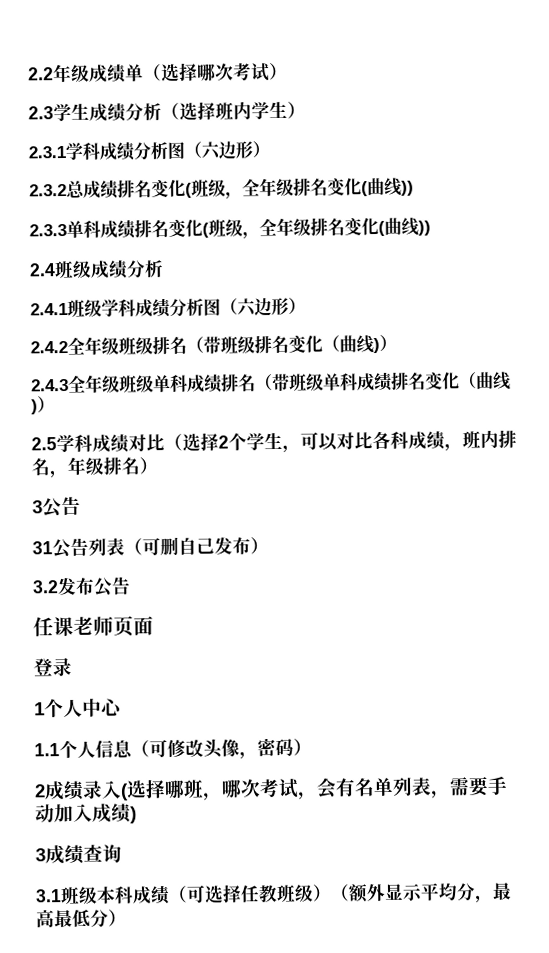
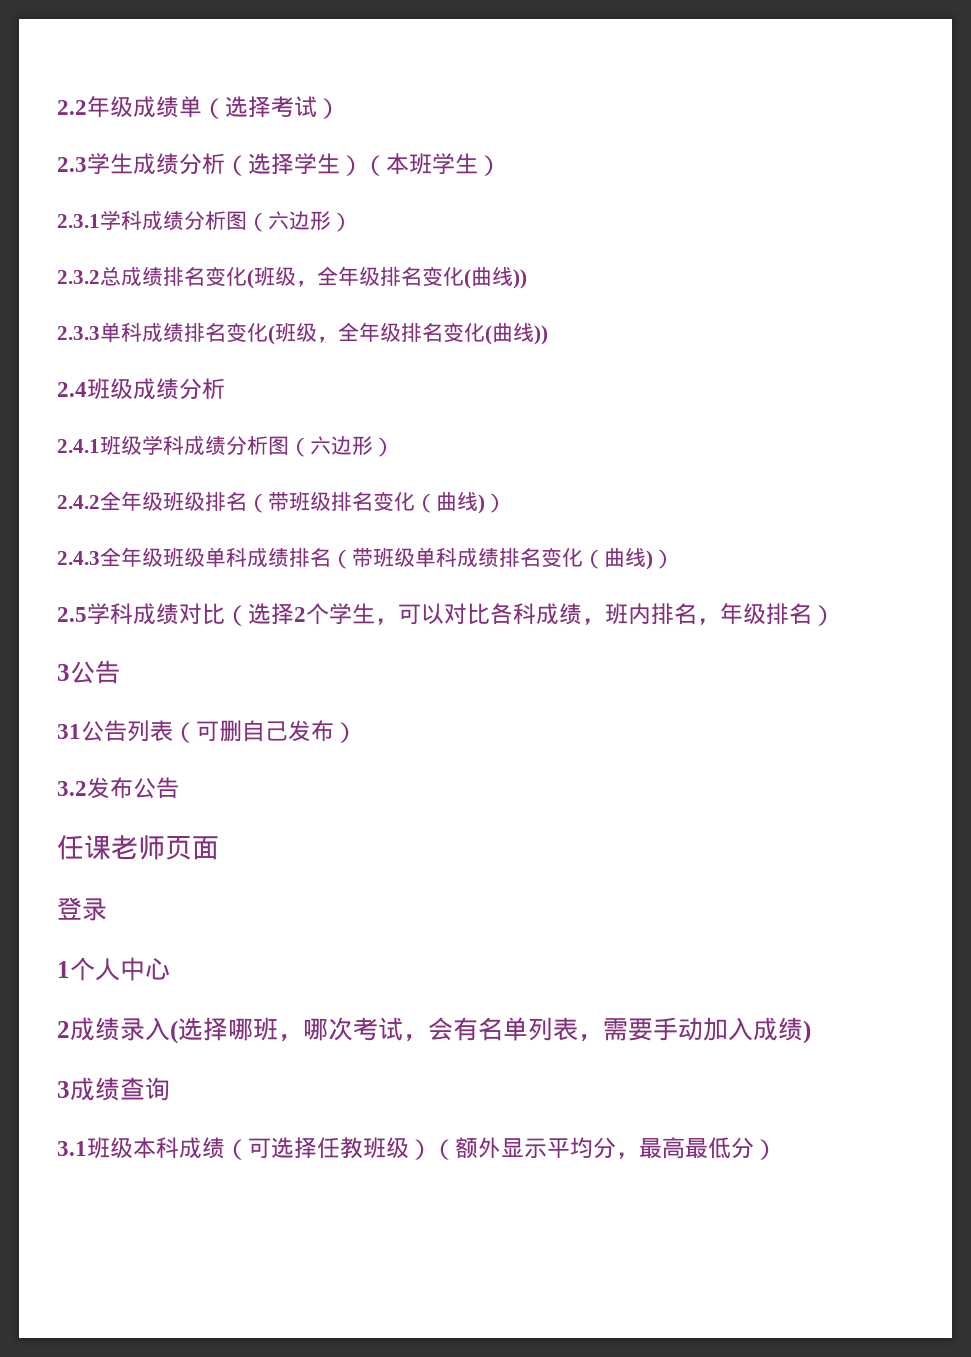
- 2.2年级成绩单（选择哪次考试）
+ 2.2年级成绩单（选择考试）
- 2.3学生成绩分析（选择班内学生）
+ 2.3学生成绩分析（选择学生）（本班学生）
- 1.1个人信息（可修改头像，密码）

